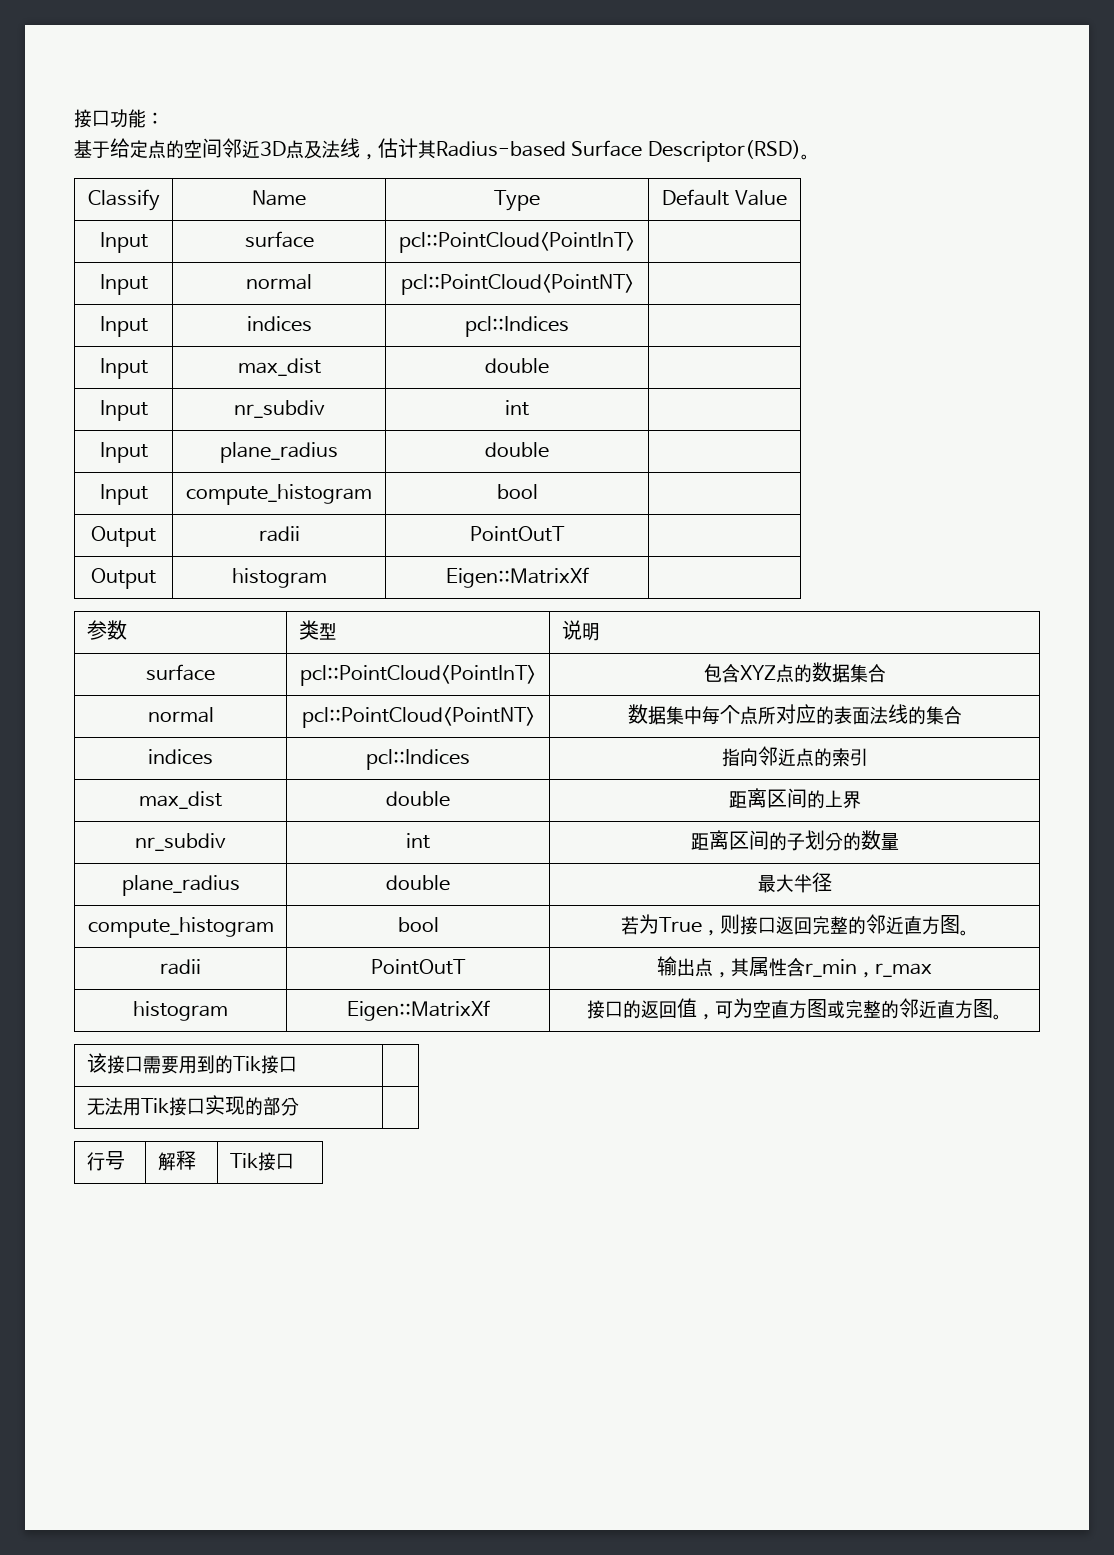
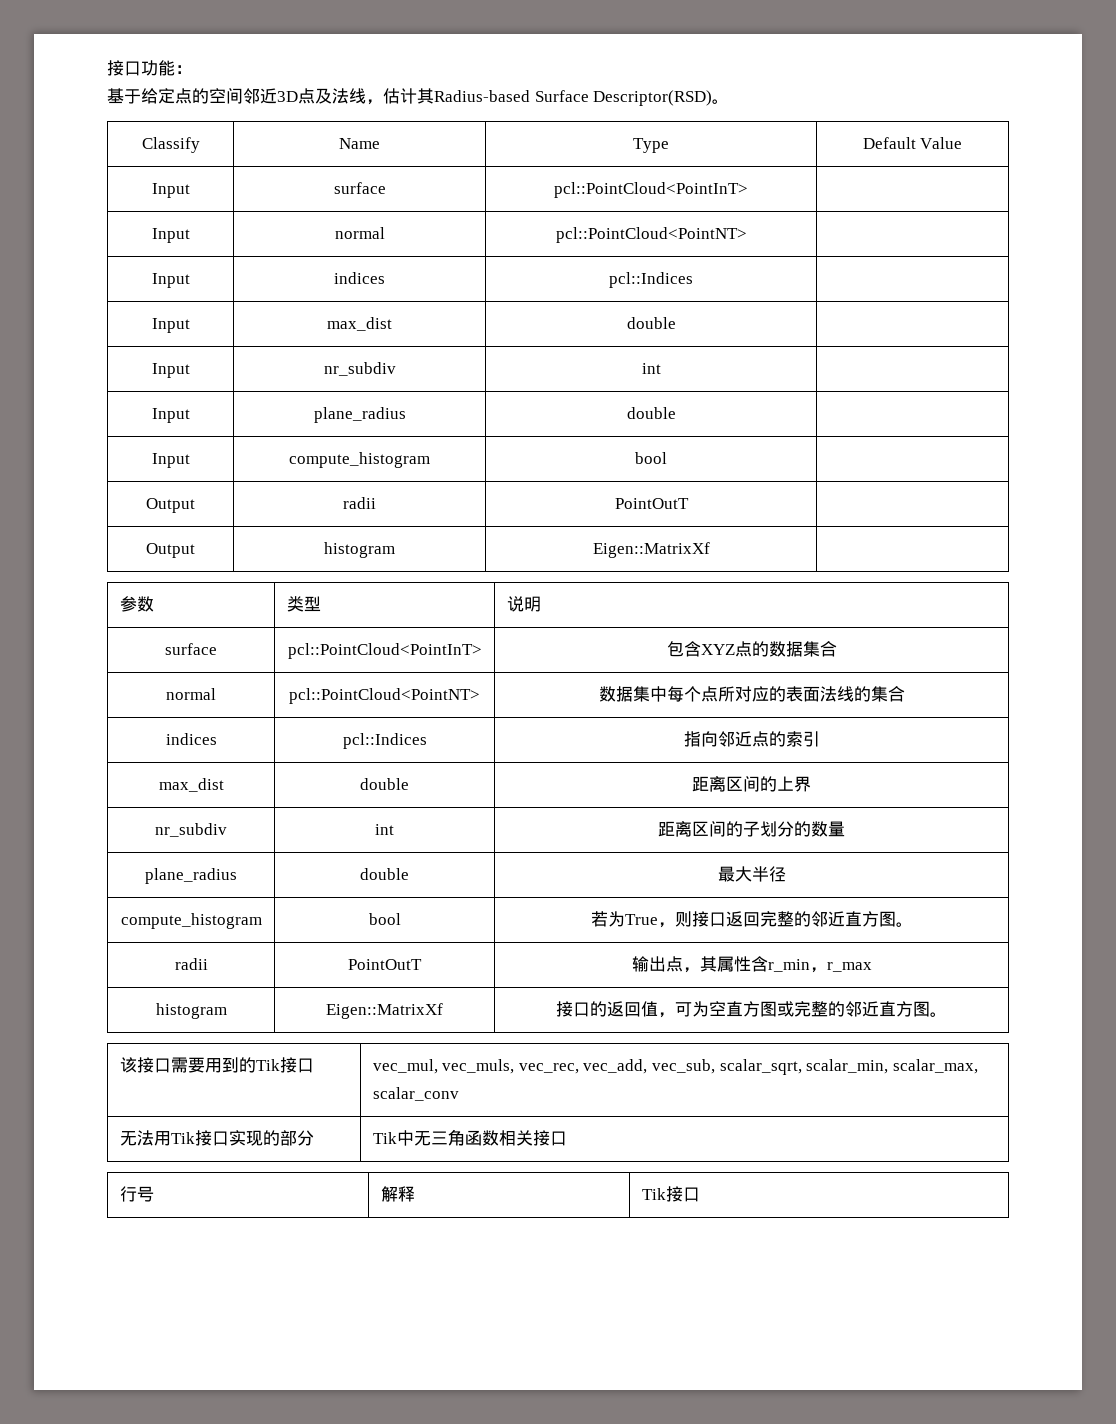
- 该接口需要用到的Tik接口 |
+ 该接口需要用到的Tik接口 | vec_mul, vec_muls, vec_rec, vec_add, vec_sub, scalar_sqrt, scalar_min, scalar_max, scalar_conv
- 无法用Tik接口实现的部分 |
+ 无法用Tik接口实现的部分 | Tik中无三角函数相关接口

